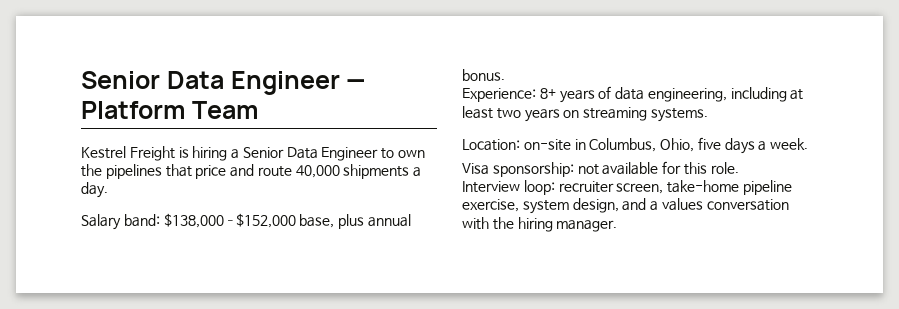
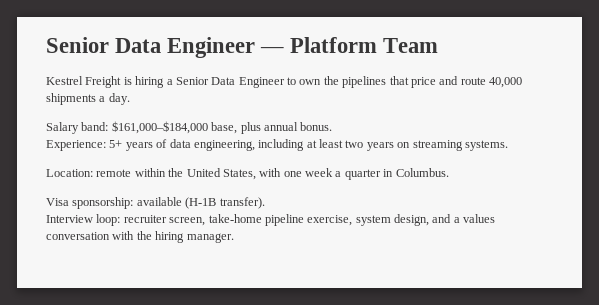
- Salary band: $138,000–$152,000 base, plus annual bonus.
+ Salary band: $161,000–$184,000 base, plus annual bonus.
- Experience: 8+ years of data engineering, including at least two years on streaming systems.
+ Experience: 5+ years of data engineering, including at least two years on streaming systems.
- Location: on-site in Columbus, Ohio, five days a week.
- Visa sponsorship: not available for this role.
+ Location: remote within the United States, with one week a quarter in Columbus.
+ Visa sponsorship: available (H-1B transfer).

